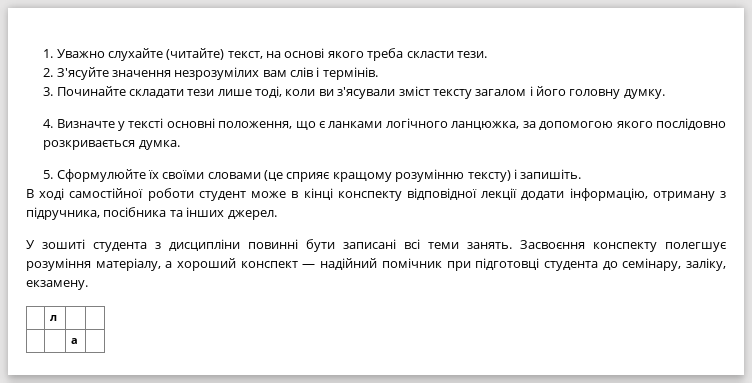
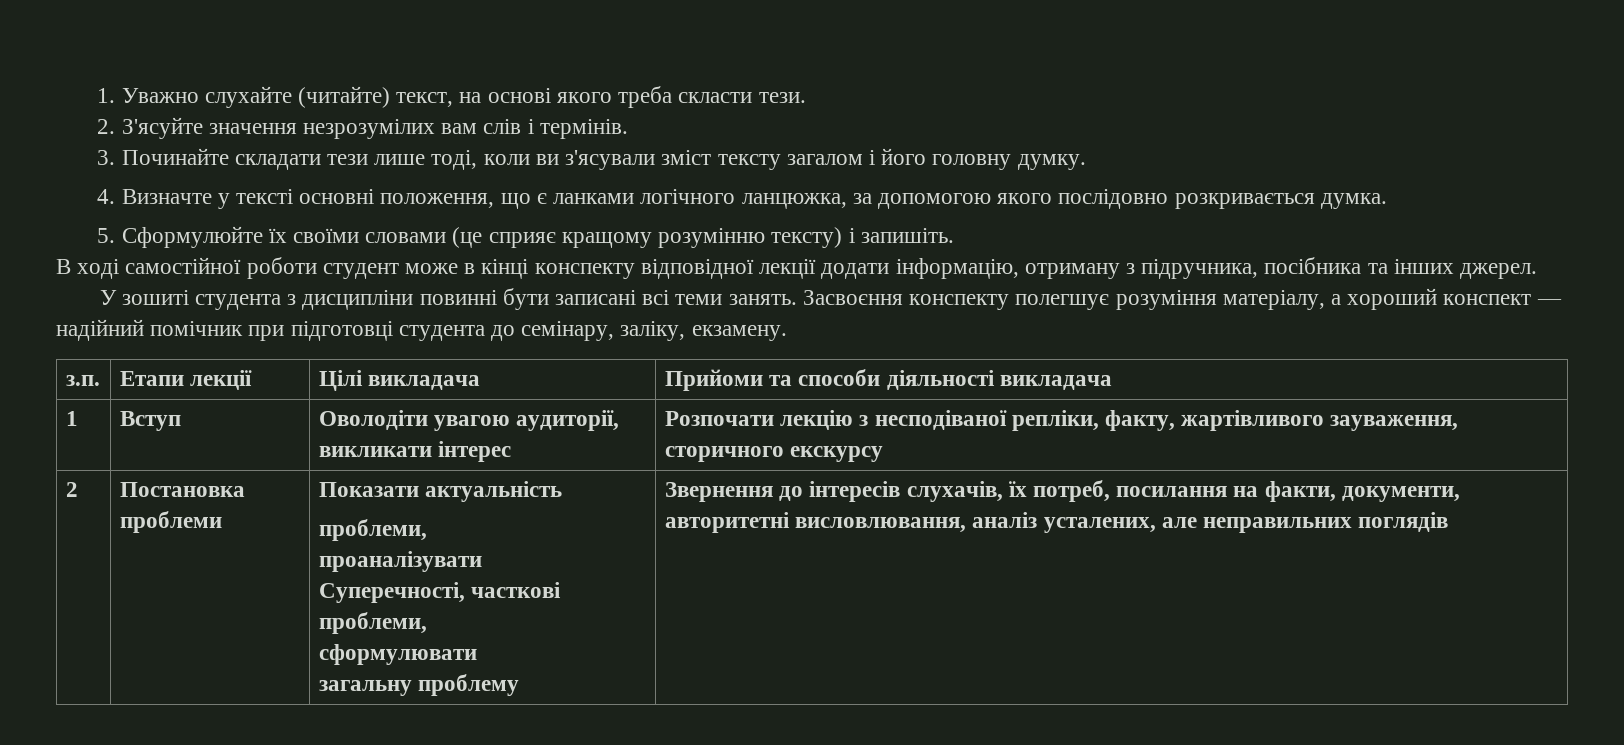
- | л | |
- | | а |
+ з.п. | Етапи лекції | Цілі викладача | Прийоми та способи діяльності викладача
+ 1 | Вступ | Оволодіти увагою аудиторії, викликати інтерес | Розпочати лекцію з несподіваної репліки, факту, жартівливого зауваження, сторичного екскурсу
+ 2 | Постановка проблеми | Показати актуальність
+ проблеми,
+ проаналізувати
+ Суперечності, часткові проблеми,
+ сформулювати
+ загальну проблему | Звернення до інтересів слухачів, їх потреб, посилання на факти, документи, авторитетні висловлювання, аналіз усталених, але неправильних поглядів

